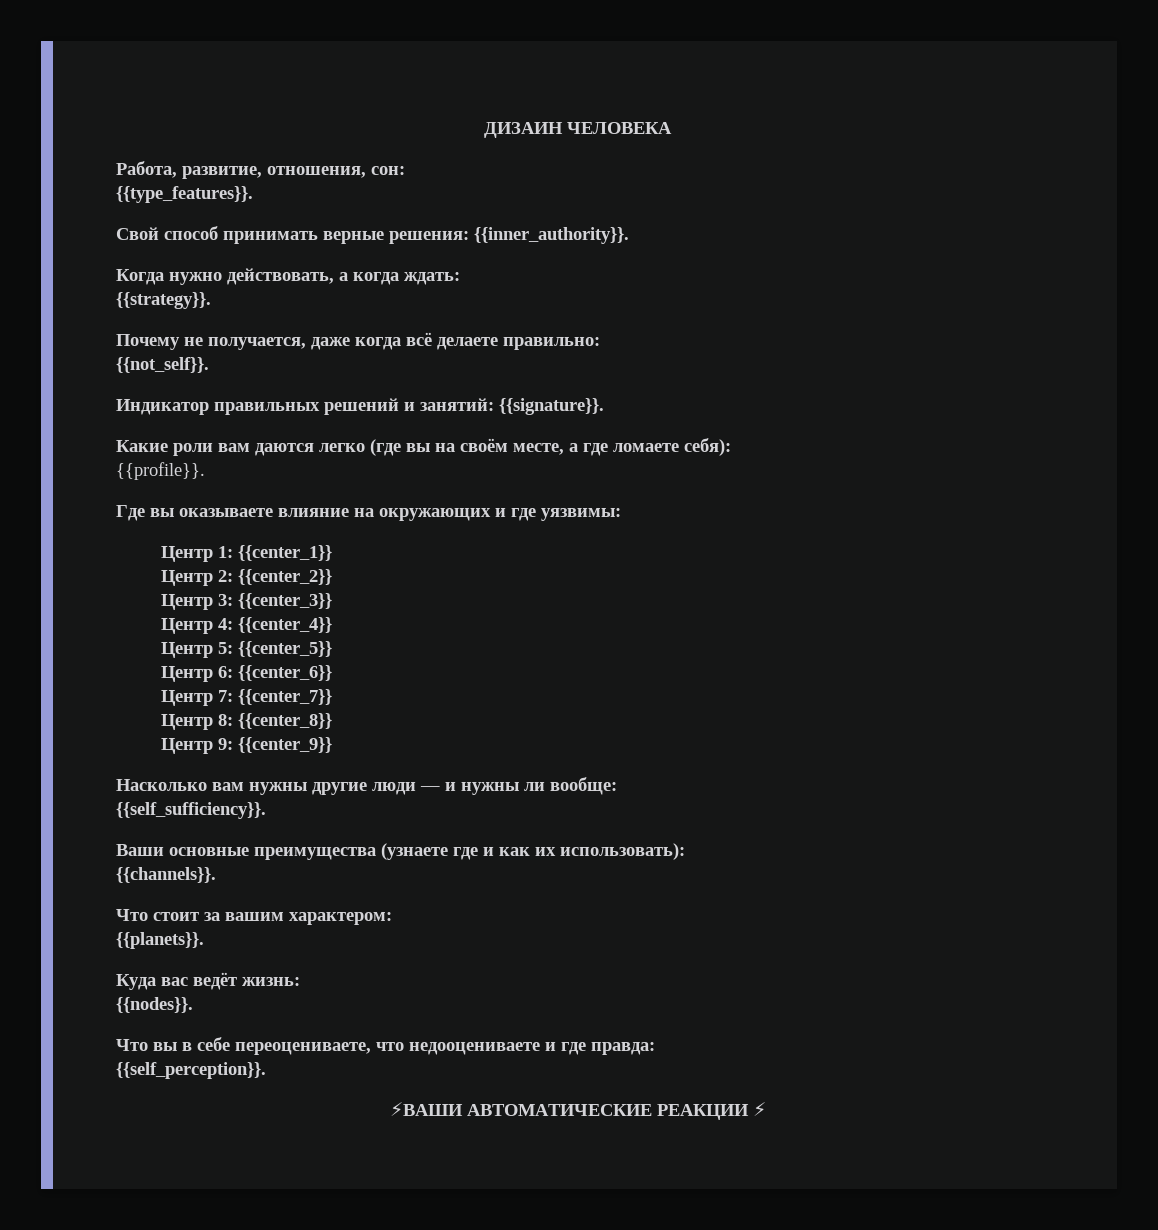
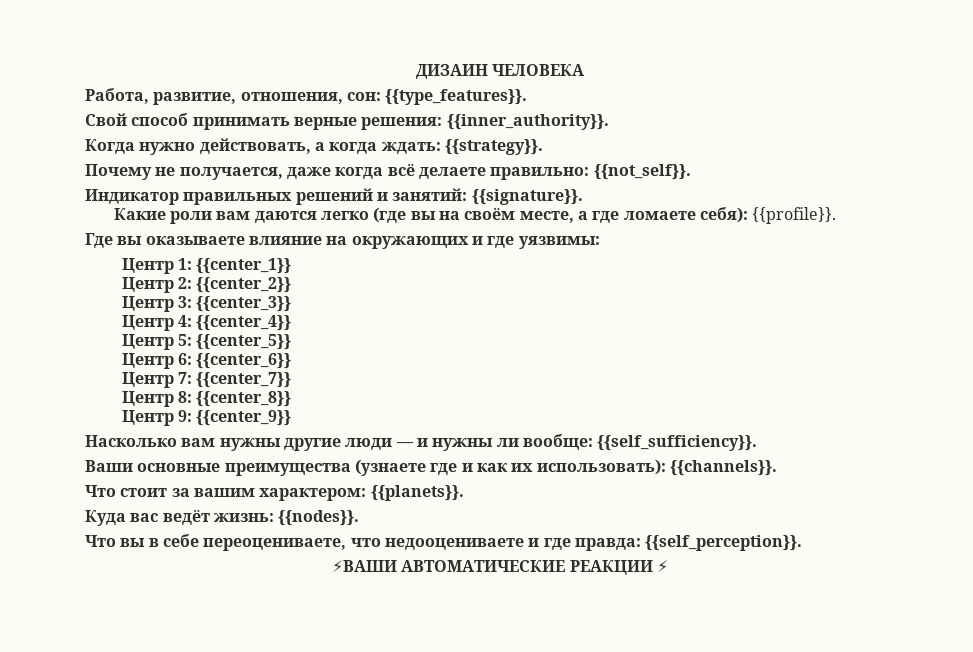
- Работа, развитие, отношения, сон:
- {{type_features}}.
+ Работа, развитие, отношения, сон: {{type_features}}.
- Когда нужно действовать, а когда ждать:
- {{strategy}}.
+ Когда нужно действовать, а когда ждать: {{strategy}}.
- Почему не получается, даже когда всё делаете правильно:
- {{not_self}}.
+ Почему не получается, даже когда всё делаете правильно: {{not_self}}.
- Какие роли вам даются легко (где вы на своём месте, а где ломаете себя):
- {{profile}}.
+ Какие роли вам даются легко (где вы на своём месте, а где ломаете себя): {{profile}}.
- Насколько вам нужны другие люди — и нужны ли вообще:
- {{self_sufficiency}}.
+ Насколько вам нужны другие люди — и нужны ли вообще: {{self_sufficiency}}.
- Ваши основные преимущества (узнаете где и как их использовать):
- {{channels}}.
+ Ваши основные преимущества (узнаете где и как их использовать): {{channels}}.
- Что стоит за вашим характером:
- {{planets}}.
+ Что стоит за вашим характером: {{planets}}.
- Куда вас ведёт жизнь:
- {{nodes}}.
+ Куда вас ведёт жизнь: {{nodes}}.
- Что вы в себе переоцениваете, что недооцениваете и где правда:
- {{self_perception}}.
+ Что вы в себе переоцениваете, что недооцениваете и где правда: {{self_perception}}.

